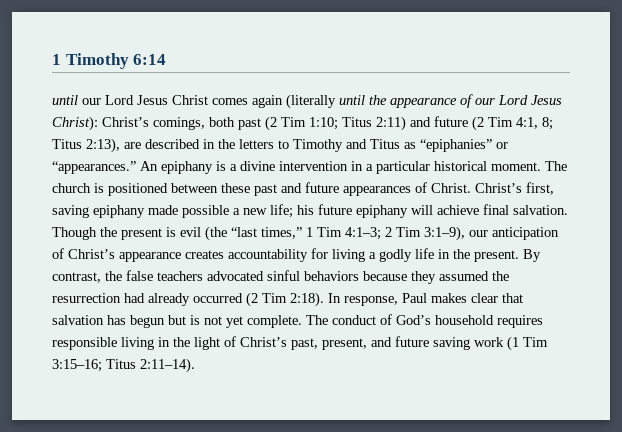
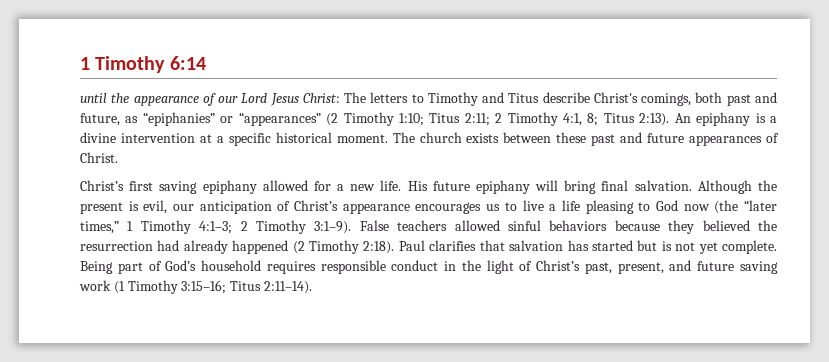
- until our Lord Jesus Christ comes again (literally until the appearance of our Lord Jesus Christ): Christ’s comings, both past (2 Tim 1:10; Titus 2:11) and future (2 Tim 4:1, 8; Titus 2:13), are described in the letters to Timothy and Titus as “epiphanies” or “appearances.”
+ until the appearance of our Lord Jesus Christ: The letters to Timothy and Titus describe Christ's comings, both past and future, as “epiphanies” or “appearances” (2 Timothy 1:10; Titus 2:11; 2 Timothy 4:1, 8; Titus 2:13).
- An epiphany is a divine intervention in a particular historical moment.
+ An epiphany is a divine intervention at a specific historical moment.
- The church is positioned between these past and future appearances of Christ. Christ’s first, saving epiphany made possible a new life; his future epiphany will achieve final salvation.
+ The church exists between these past and future appearances of Christ.
+ Christ’s first saving epiphany allowed for a new life. His future epiphany will bring final salvation.
- Though the present is evil (the “last times,” 1 Tim 4:1–3; 2 Tim 3:1–9), our anticipation of Christ’s appearance creates accountability for living a godly life in the present. By contrast, the false teachers advocated sinful behaviors because they assumed the resurrection had already occurred (2 Tim 2:18). In response, Paul makes clear that salvation has begun but is not yet complete.
+ Although the present is evil, our anticipation of Christ’s appearance encourages us to live a life pleasing to God now (the “later times,” 1 Timothy 4:1–3; 2 Timothy 3:1–9). False teachers allowed sinful behaviors because they believed the resurrection had already happened (2 Timothy 2:18). Paul clarifies that salvation has started but is not yet complete.
- The conduct of God’s household requires responsible living in the light of Christ’s past, present, and future saving work (1 Tim 3:15–16; Titus 2:11–14).
+ Being part of God’s household requires responsible conduct in the light of Christ’s past, present, and future saving work (1 Timothy 3:15–16; Titus 2:11–14).

